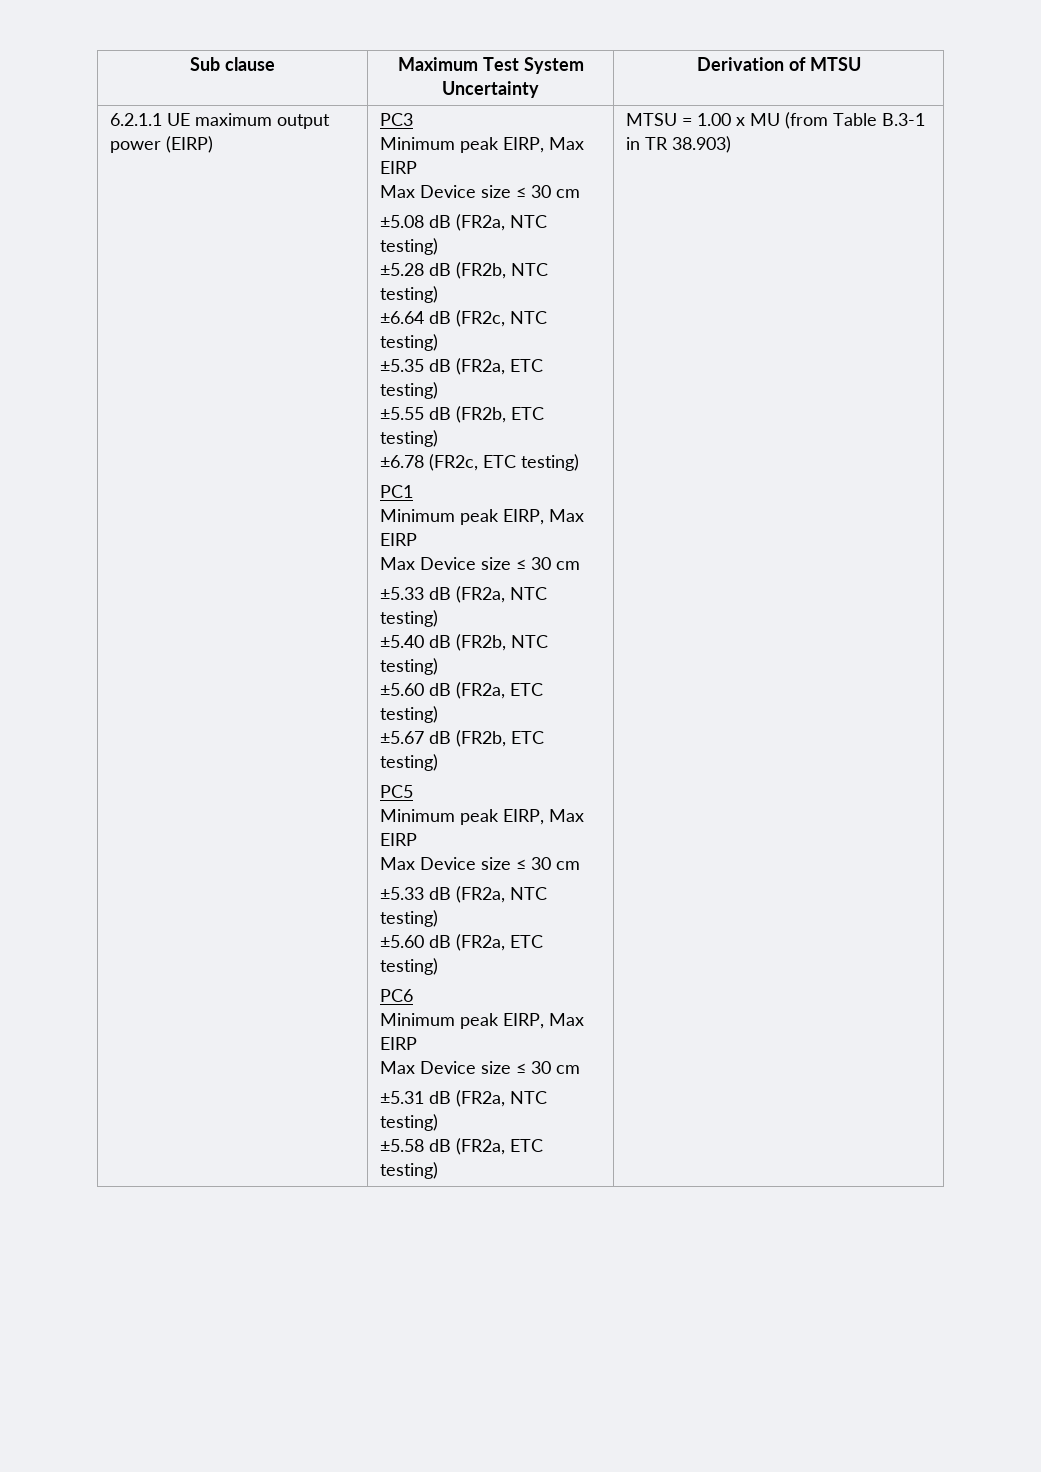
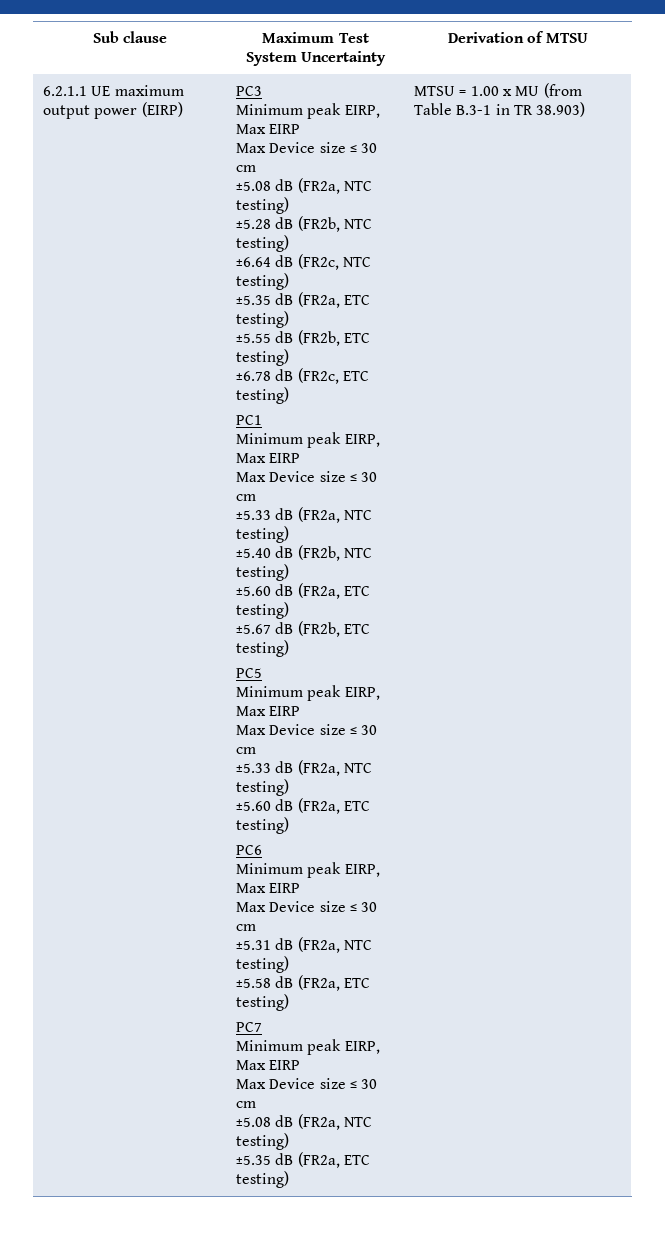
- ±6.78 (FR2c, ETC testing)
+ ±6.78 dB (FR2c, ETC testing)
+ PC7
+ Minimum peak EIRP, Max EIRP
+ Max Device size ≤ 30 cm
+ ±5.08 dB (FR2a, NTC testing)
+ ±5.35 dB (FR2a, ETC testing)

